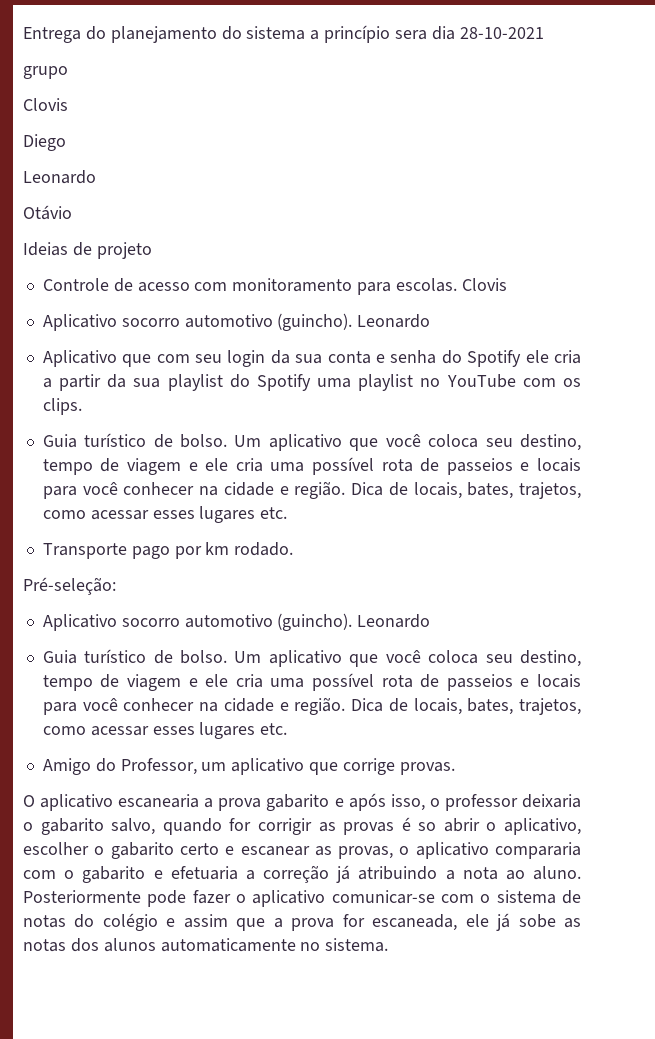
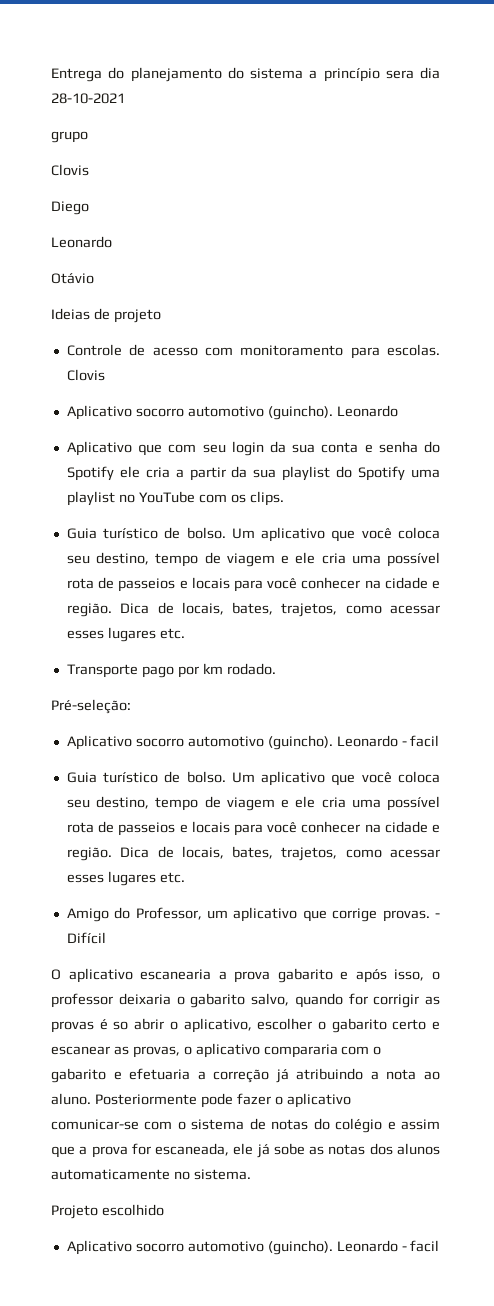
  Pré-seleção:
- Aplicativo socorro automotivo (guincho). Leonardo
+ Aplicativo socorro automotivo (guincho). Leonardo - facil
+ - Difícil
+ Projeto escolhido
+ Aplicativo socorro automotivo (guincho). Leonardo - facil

